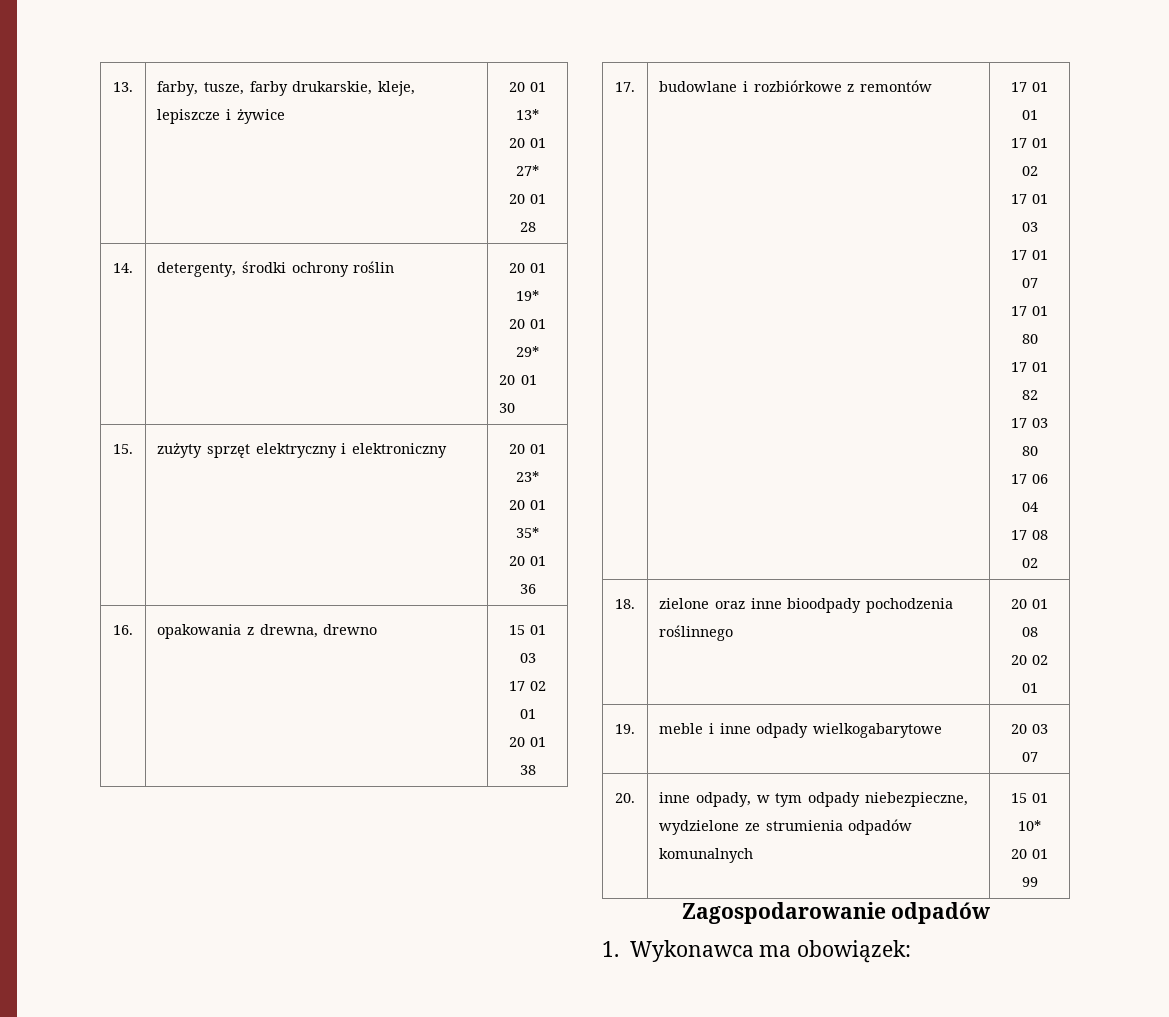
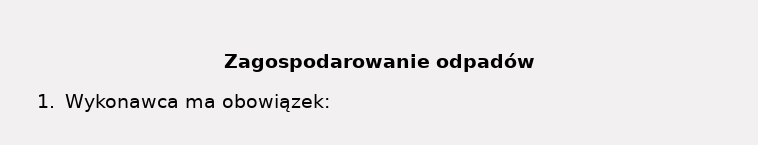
- 13. | farby, tusze, farby drukarskie, kleje, lepiszcze i żywice | 20 01 13*
- 20 01 27*
- 20 01 28
- 14. | detergenty, środki ochrony roślin | 20 01 19*
- 20 01 29*
- 20 01 30
- 15. | zużyty sprzęt elektryczny i elektroniczny | 20 01 23*
- 20 01 35*
- 20 01 36
- 16. | opakowania z drewna, drewno | 15 01 03
- 17 02 01
- 20 01 38
- 17. | budowlane i rozbiórkowe z remontów | 17 01 01
- 17 01 02
- 17 01 03
- 17 01 07
- 17 01 80
- 17 01 82
- 17 03 80
- 17 06 04
- 17 08 02
- 18. | zielone oraz inne bioodpady pochodzenia roślinnego | 20 01 08
- 20 02 01
- 19. | meble i inne odpady wielkogabarytowe | 20 03 07
- 20. | inne odpady, w tym odpady niebezpieczne, wydzielone ze strumienia odpadów komunalnych | 15 01 10*
- 20 01 99

